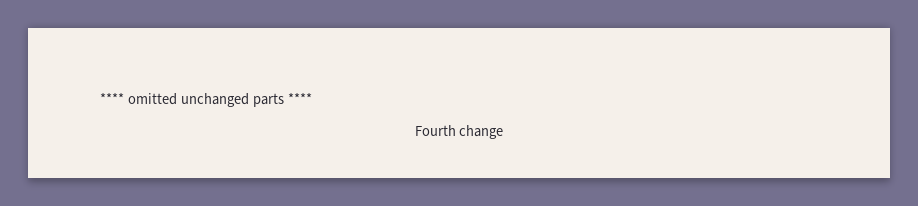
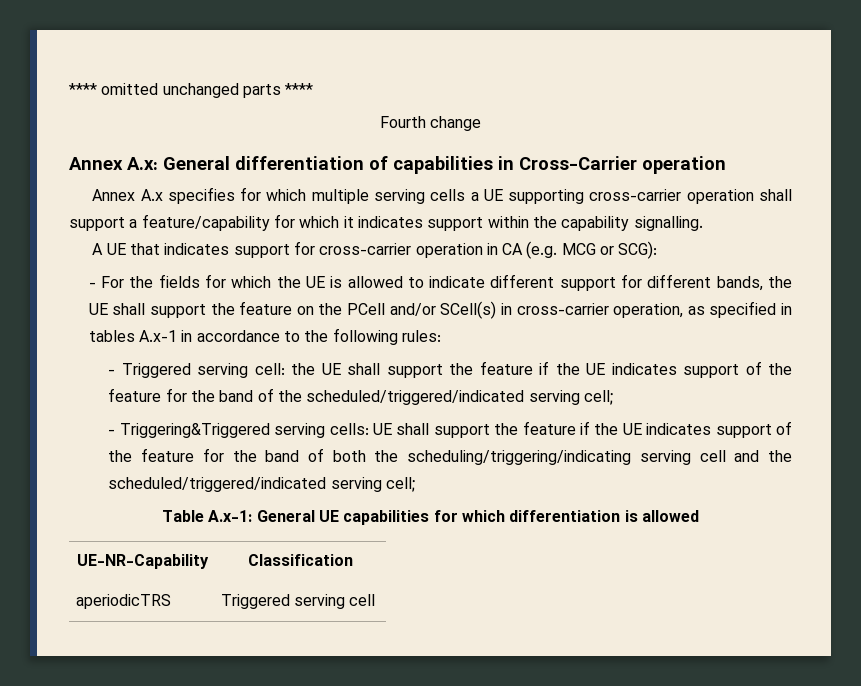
+ Annex A.x: General differentiation of capabilities in Cross-Carrier operation
+ Annex A.x specifies for which multiple serving cells a UE supporting cross-carrier operation shall support a feature/capability for which it indicates support within the capability signalling.
+ A UE that indicates support for cross-carrier operation in CA (e.g. MCG or SCG):
+ - For the fields for which the UE is allowed to indicate different support for different bands, the UE shall support the feature on the PCell and/or SCell(s) in cross-carrier operation, as specified in tables A.x-1 in accordance to the following rules:
+ - Triggered serving cell: the UE shall support the feature if the UE indicates support of the feature for the band of the scheduled/triggered/indicated serving cell;
+ - Triggering&Triggered serving cells: UE shall support the feature if the UE indicates support of the feature for the band of both the scheduling/triggering/indicating serving cell and the scheduled/triggered/indicated serving cell;
+ Table A.x-1: General UE capabilities for which differentiation is allowed
+ UE-NR-Capability | Classification
+ aperiodicTRS | Triggered serving cell

